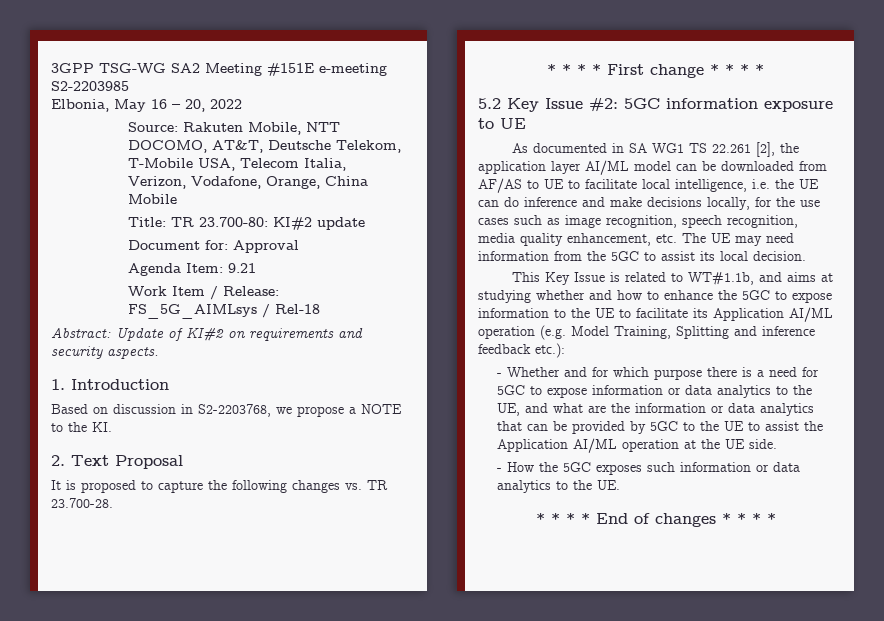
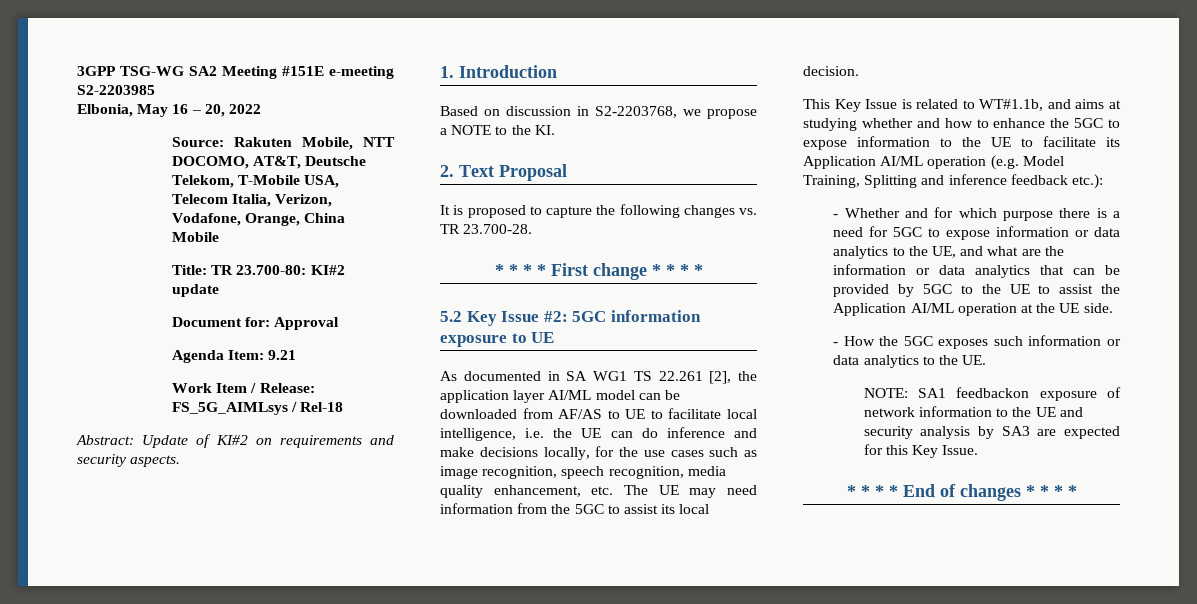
+ NOTE: SA1 feedbackon exposure of network information to the UE and security analysis by SA3 are expected for this Key Issue.

